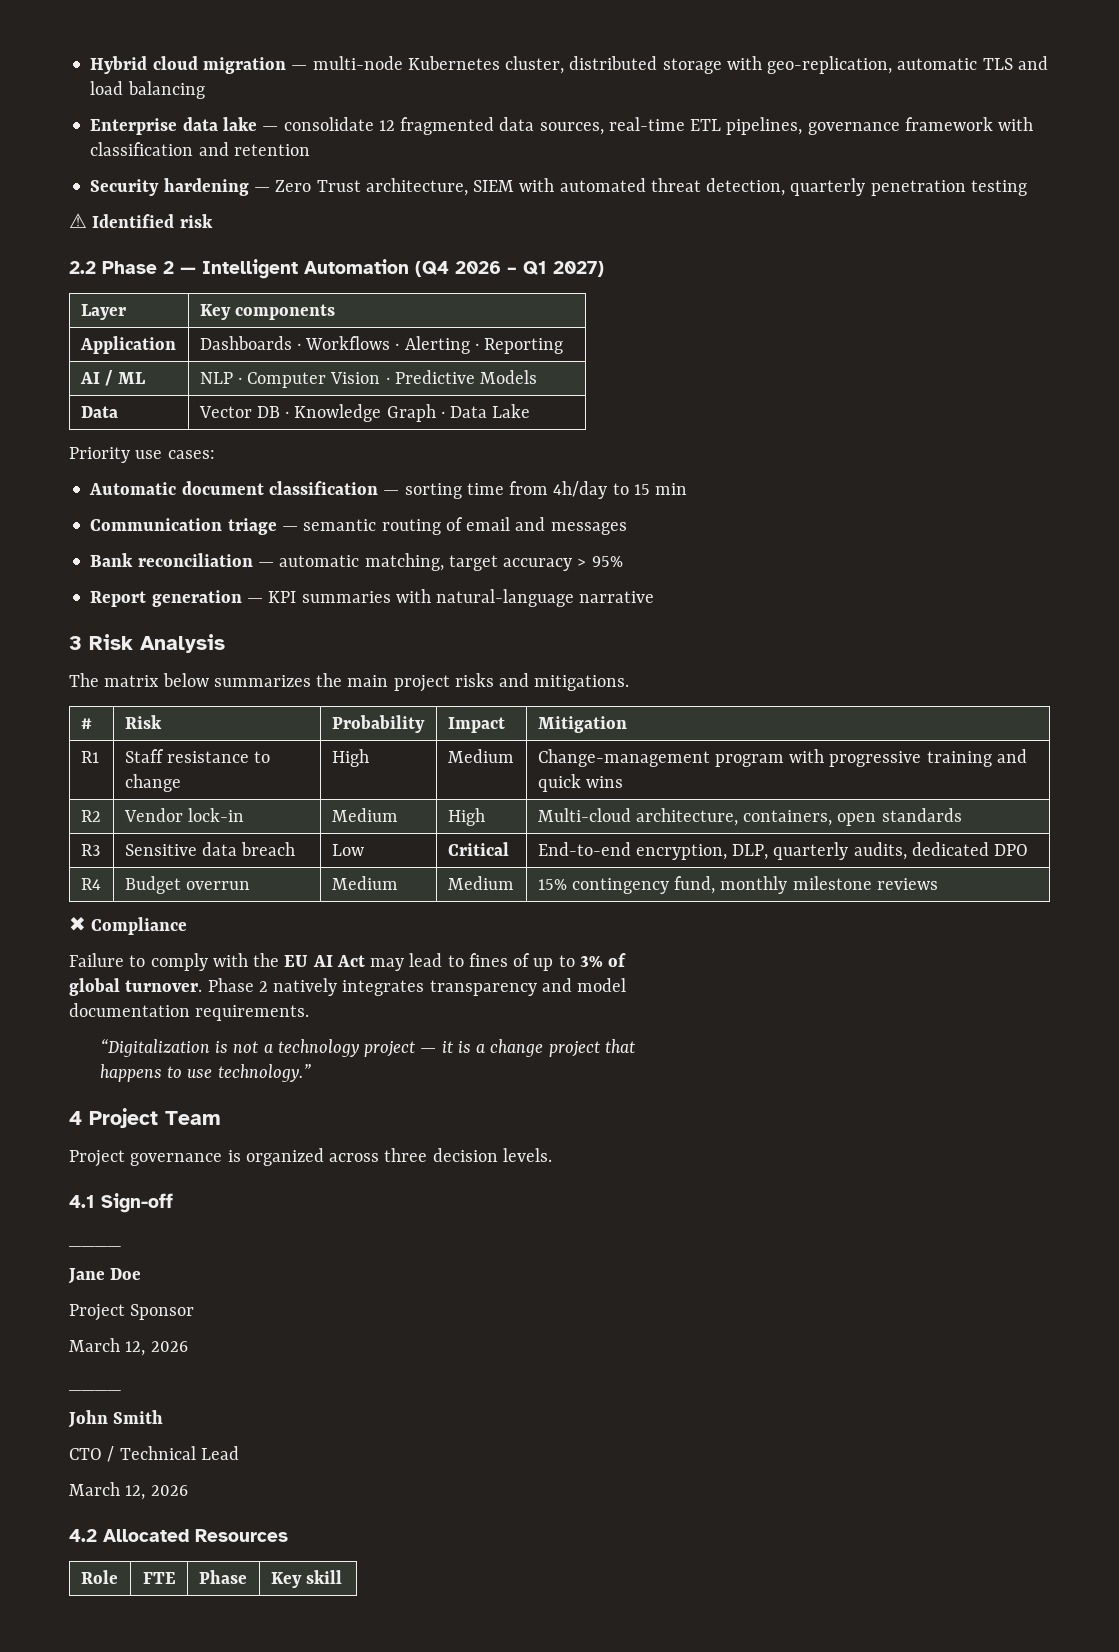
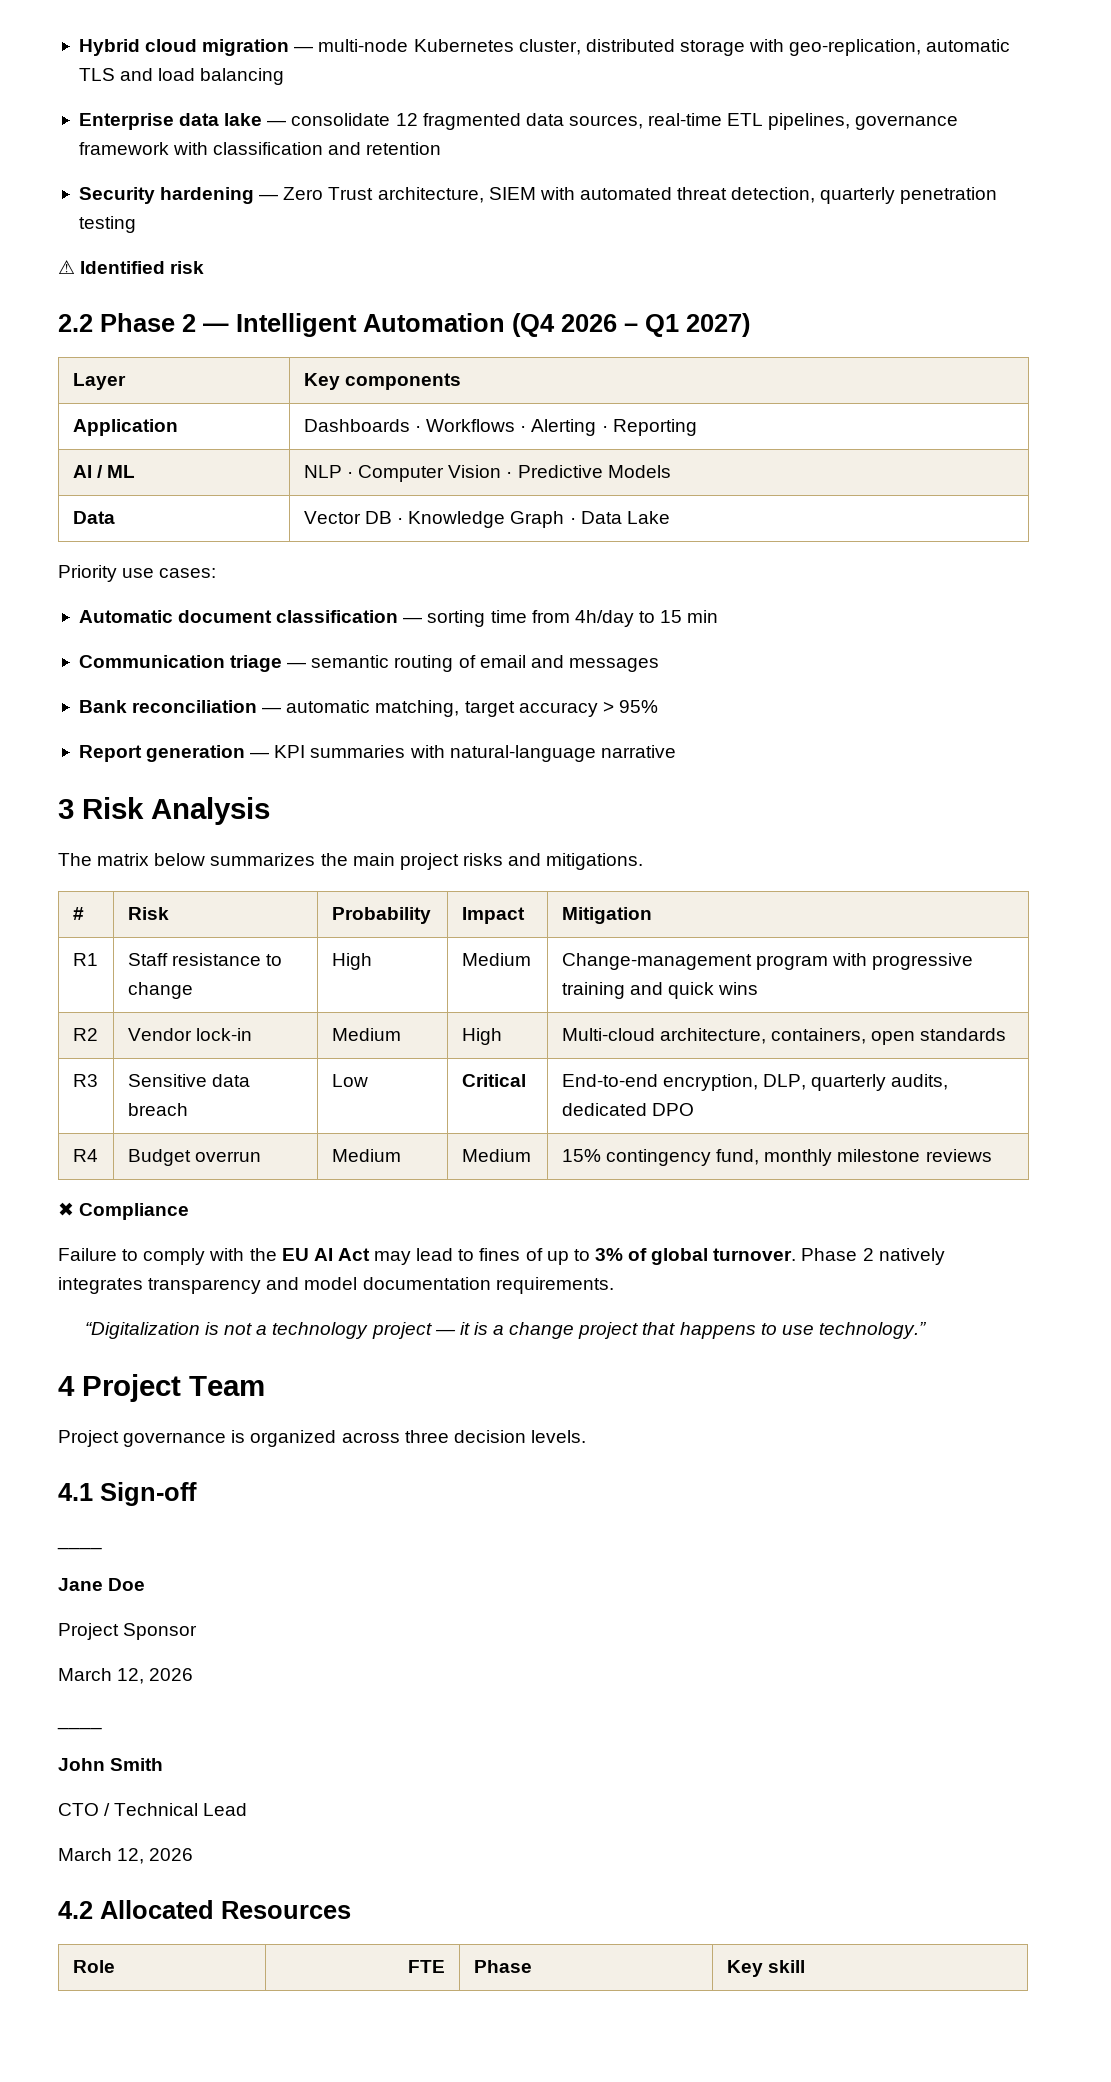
- Failure to comply with the EU AI Act may lead to fines of up to 3% of
- global turnover.
+ Failure to comply with the EU AI Act may lead to fines of up to 3% of global turnover.
- Phase 2 natively integrates transparency and model
- documentation requirements.
+ Phase 2 natively integrates transparency and model documentation requirements.
- “Digitalization is not a technology project — it is a change project that
- happens to use technology.”
+ “Digitalization is not a technology project — it is a change project that happens to use technology.”

